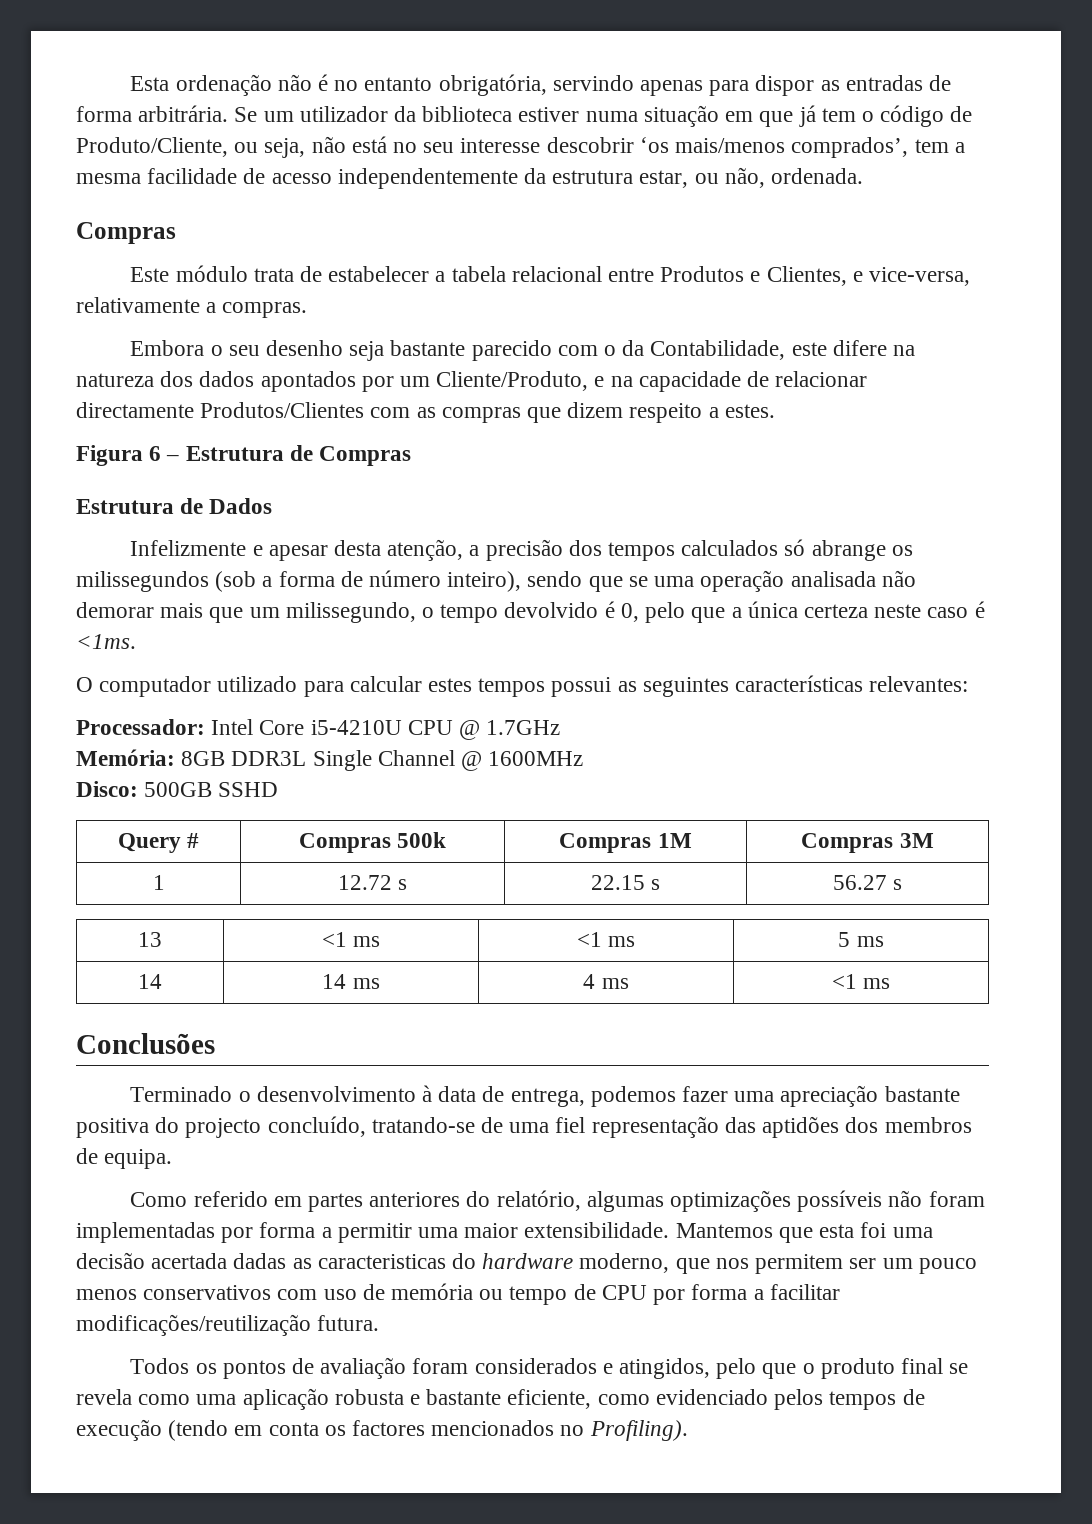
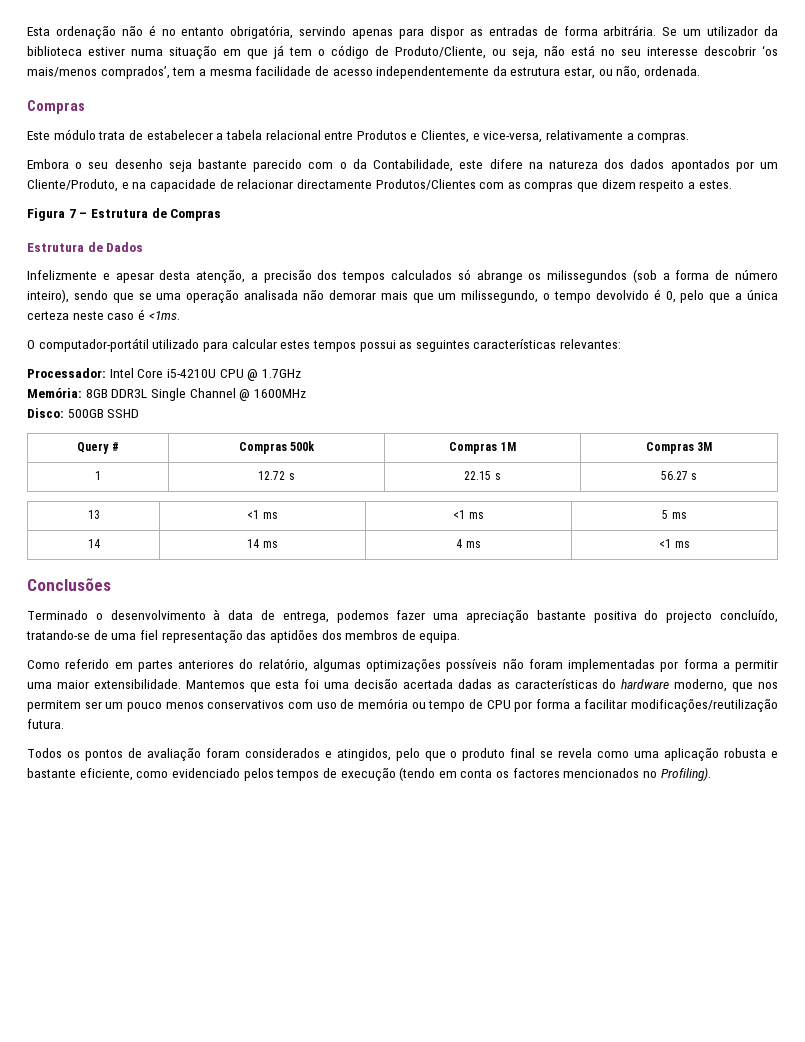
- Figura 6 – Estrutura de Compras
+ Figura 7 – Estrutura de Compras
- O computador utilizado para calcular estes tempos possui as seguintes características relevantes:
+ O computador-portátil utilizado para calcular estes tempos possui as seguintes características relevantes:
- Mantemos que esta foi uma decisão acertada dadas as caracteristicas do hardware moderno, que nos permitem ser um pouco menos conservativos com uso de memória ou tempo de CPU por forma a facilitar modificações/reutilização futura.
+ Mantemos que esta foi uma decisão acertada dadas as características do hardware moderno, que nos permitem ser um pouco menos conservativos com uso de memória ou tempo de CPU por forma a facilitar modificações/reutilização futura.

